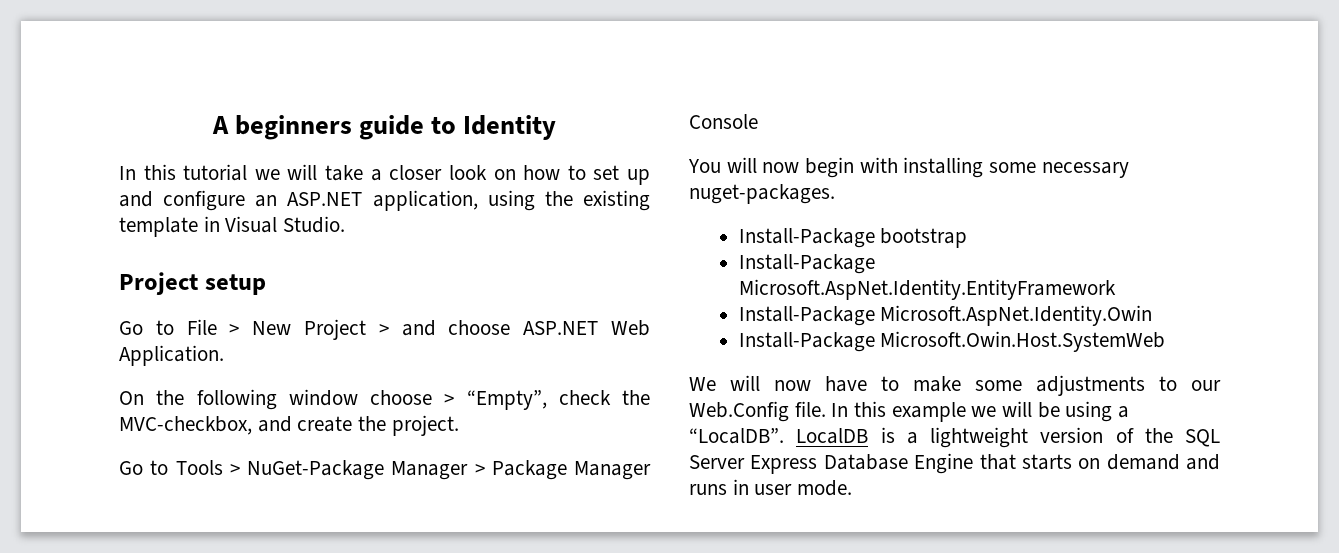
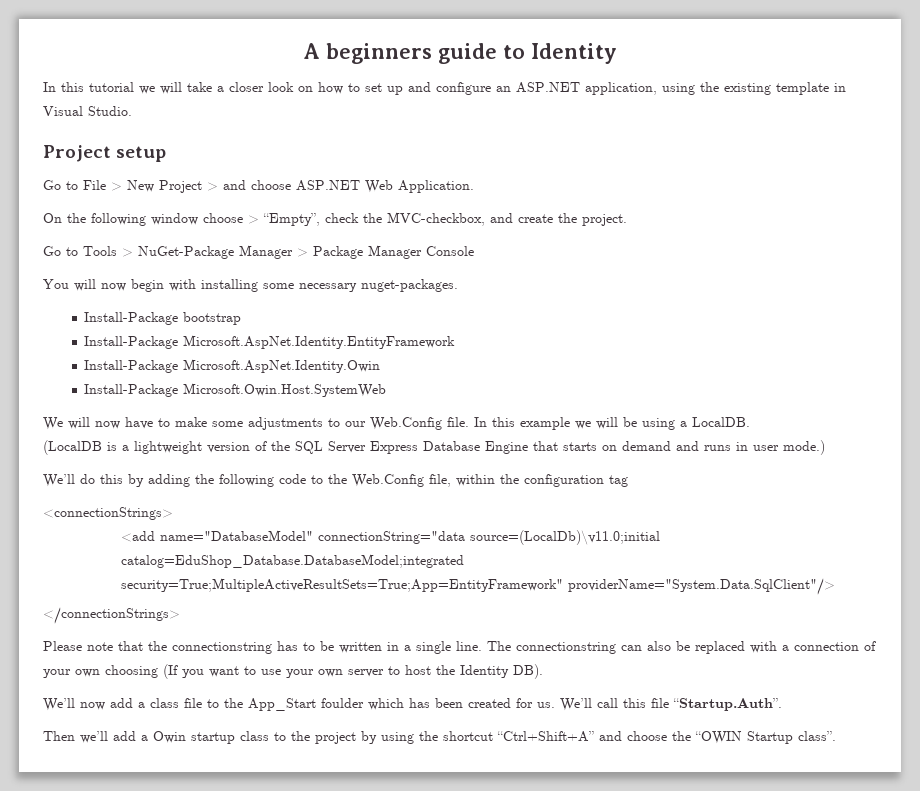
- In this example we will be using a “LocalDB”. LocalDB is a lightweight version of the SQL Server Express Database Engine that starts on demand and runs in user mode.
+ In this example we will be using a LocalDB.
+ (LocalDB is a lightweight version of the SQL Server Express Database Engine that starts on demand and runs in user mode.)
+ We’ll do this by adding the following code to the Web.Config file, within the configuration tag
+ <connectionStrings>
+ <add name="DatabaseModel" connectionString="data source=(LocalDb)\v11.0;initial catalog=EduShop_Database.DatabaseModel;integrated security=True;MultipleActiveResultSets=True;App=EntityFramework" providerName="System.Data.SqlClient"/>
+ </connectionStrings>
+ Please note that the connectionstring has to be written in a single line. The connectionstring can also be replaced with a connection of your own choosing (If you want to use your own server to host the Identity DB).
+ We’ll now add a class file to the App_Start foulder which has been created for us. We’ll call this file “Startup.Auth”.
+ Then we’ll add a Owin startup class to the project by using the shortcut “Ctrl+Shift+A” and choose the “OWIN Startup class”.

